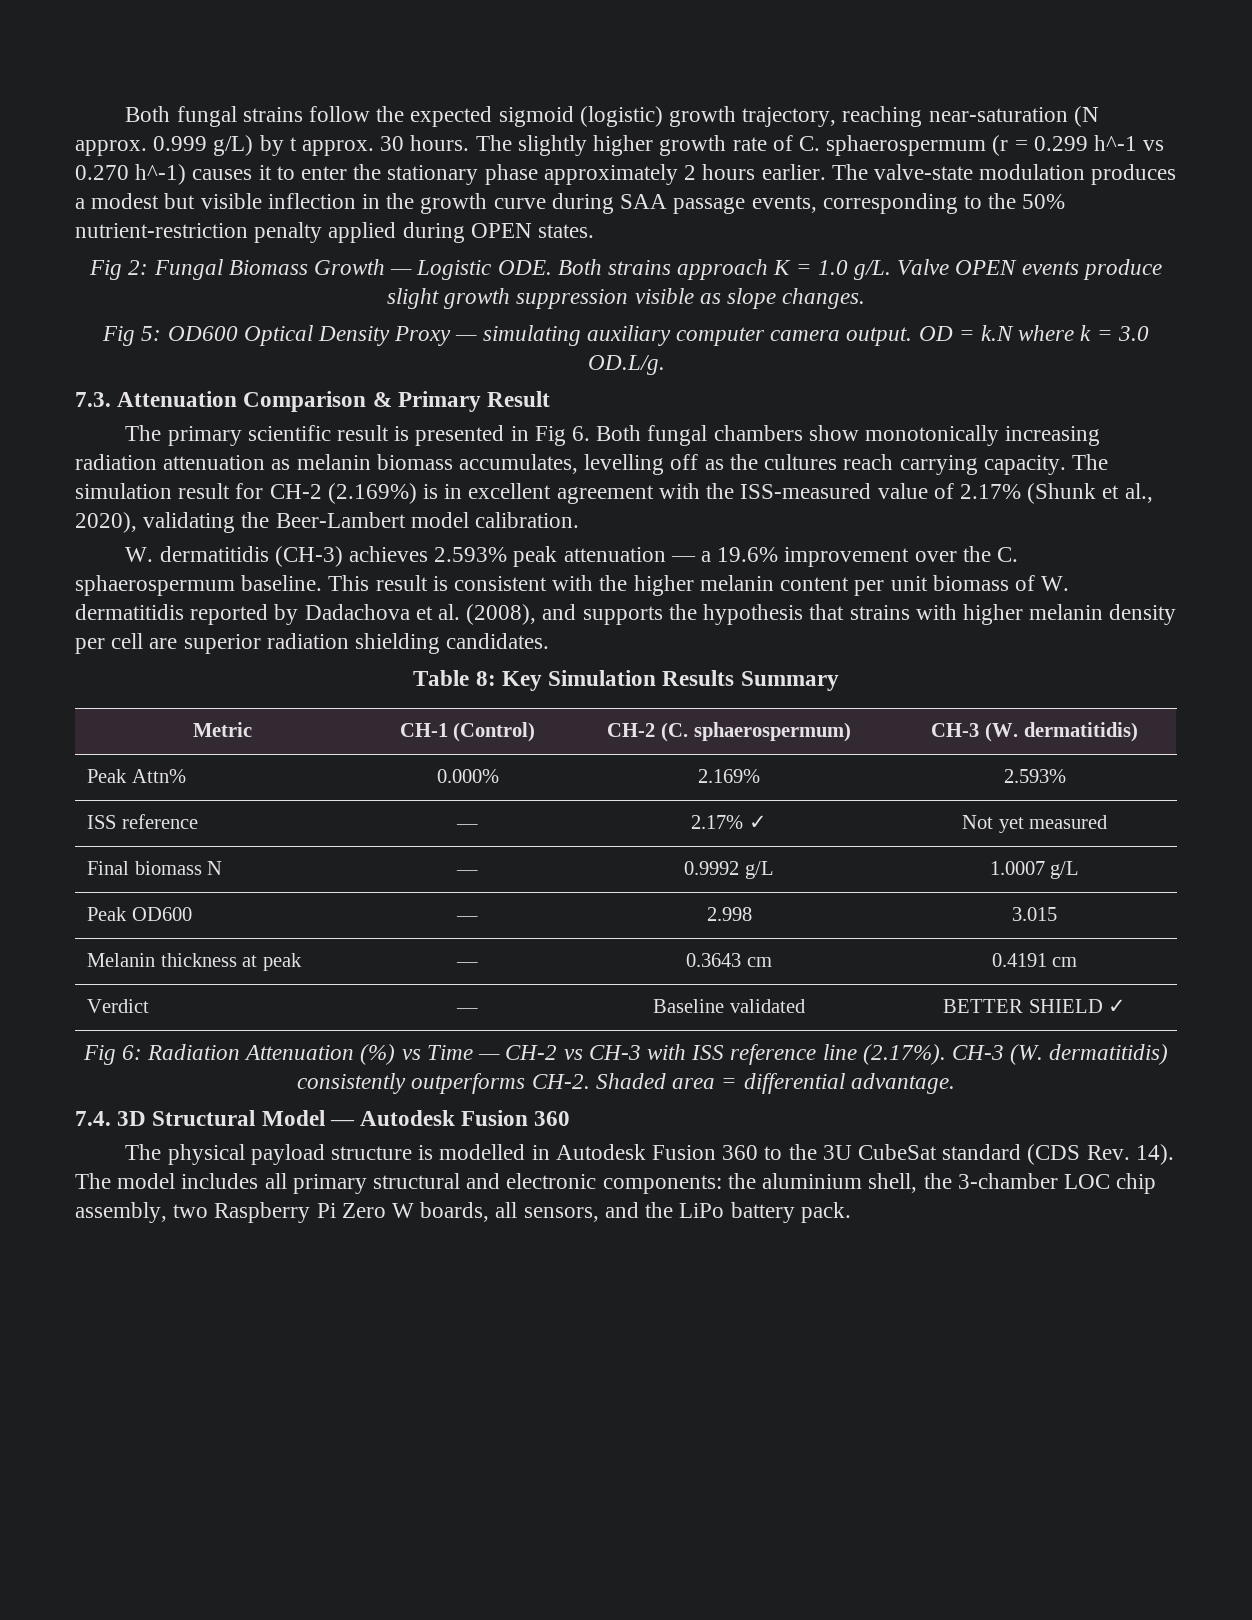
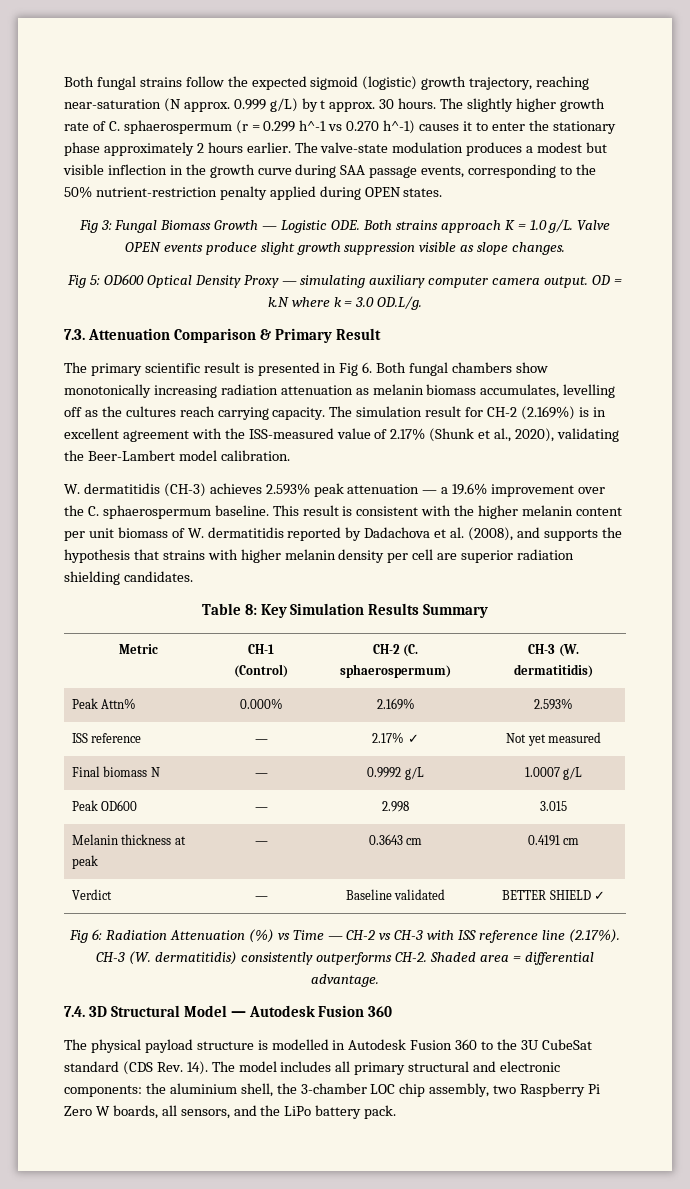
- Fig 2: Fungal Biomass Growth — Logistic ODE. Both strains approach K = 1.0 g/L.
+ Fig 3: Fungal Biomass Growth — Logistic ODE. Both strains approach K = 1.0 g/L.

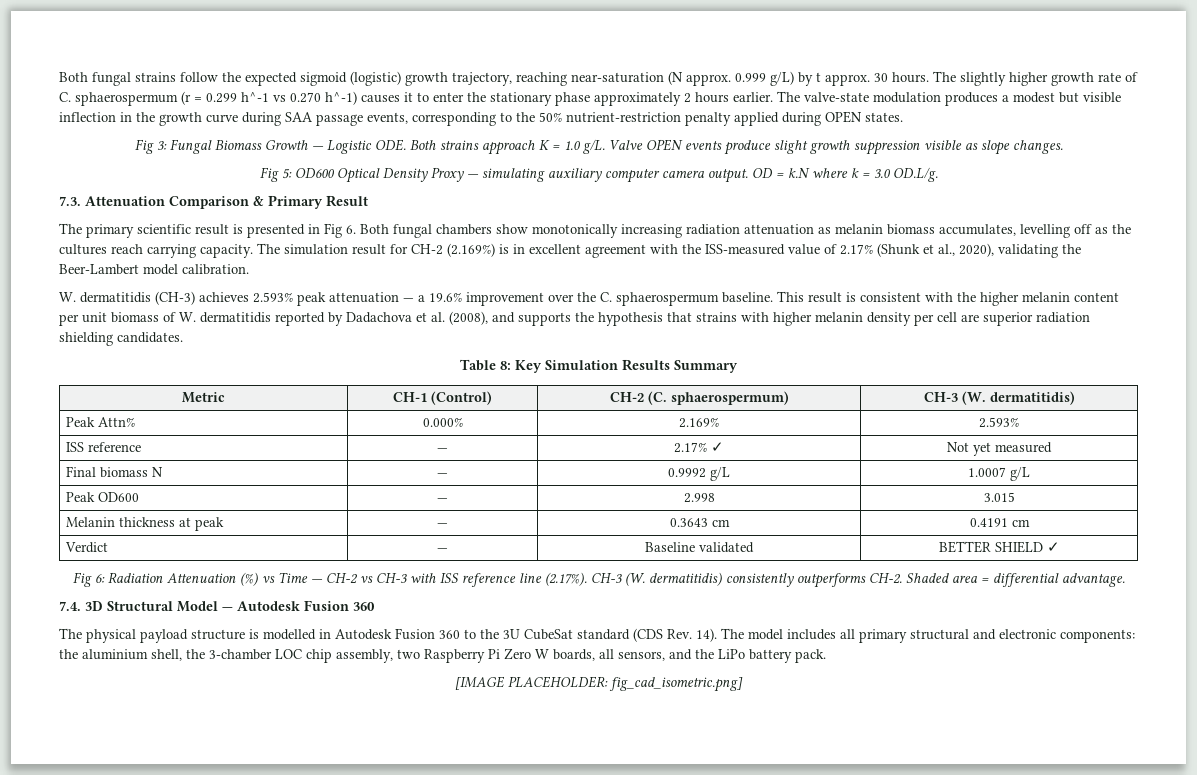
+ [IMAGE PLACEHOLDER: fig_cad_isometric.png]

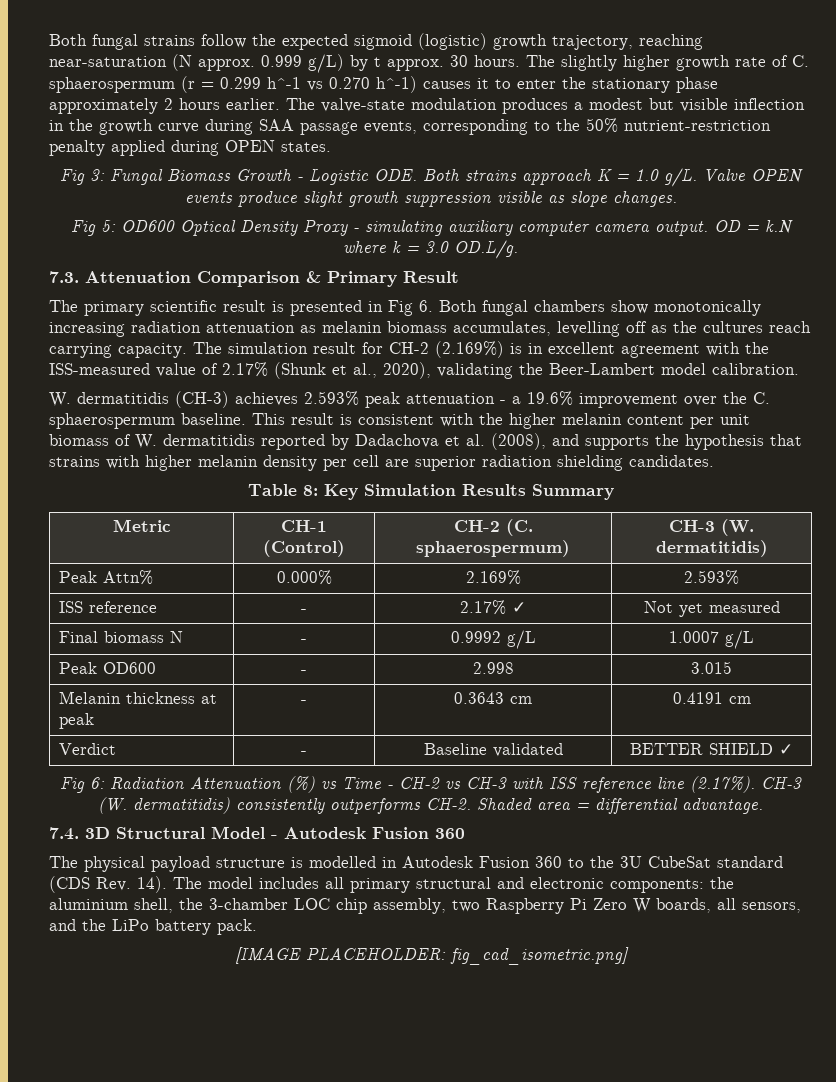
- Fig 3: Fungal Biomass Growth — Logistic ODE. Both strains approach K = 1.0 g/L.
+ Fig 3: Fungal Biomass Growth - Logistic ODE. Both strains approach K = 1.0 g/L.
- Fig 5: OD600 Optical Density Proxy — simulating auxiliary computer camera output.
+ Fig 5: OD600 Optical Density Proxy - simulating auxiliary computer camera output.
- W. dermatitidis (CH-3) achieves 2.593% peak attenuation — a 19.6% improvement over the C. sphaerospermum baseline.
+ W. dermatitidis (CH-3) achieves 2.593% peak attenuation - a 19.6% improvement over the C. sphaerospermum baseline.
- ISS reference | — | 2.17% ✓ | Not yet measured
+ ISS reference | - | 2.17% ✓ | Not yet measured
- Final biomass N | — | 0.9992 g/L | 1.0007 g/L
+ Final biomass N | - | 0.9992 g/L | 1.0007 g/L
- Peak OD600 | — | 2.998 | 3.015
+ Peak OD600 | - | 2.998 | 3.015
- Melanin thickness at peak | — | 0.3643 cm | 0.4191 cm
+ Melanin thickness at peak | - | 0.3643 cm | 0.4191 cm
- Verdict | — | Baseline validated | BETTER SHIELD ✓
+ Verdict | - | Baseline validated | BETTER SHIELD ✓
- Fig 6: Radiation Attenuation (%) vs Time — CH-2 vs CH-3 with ISS reference line (2.17%). CH-3 (W. dermatitidis) consistently outperforms CH-2.
+ Fig 6: Radiation Attenuation (%) vs Time - CH-2 vs CH-3 with ISS reference line (2.17%). CH-3 (W. dermatitidis) consistently outperforms CH-2.
- 7.4. 3D Structural Model — Autodesk Fusion 360
+ 7.4. 3D Structural Model - Autodesk Fusion 360

